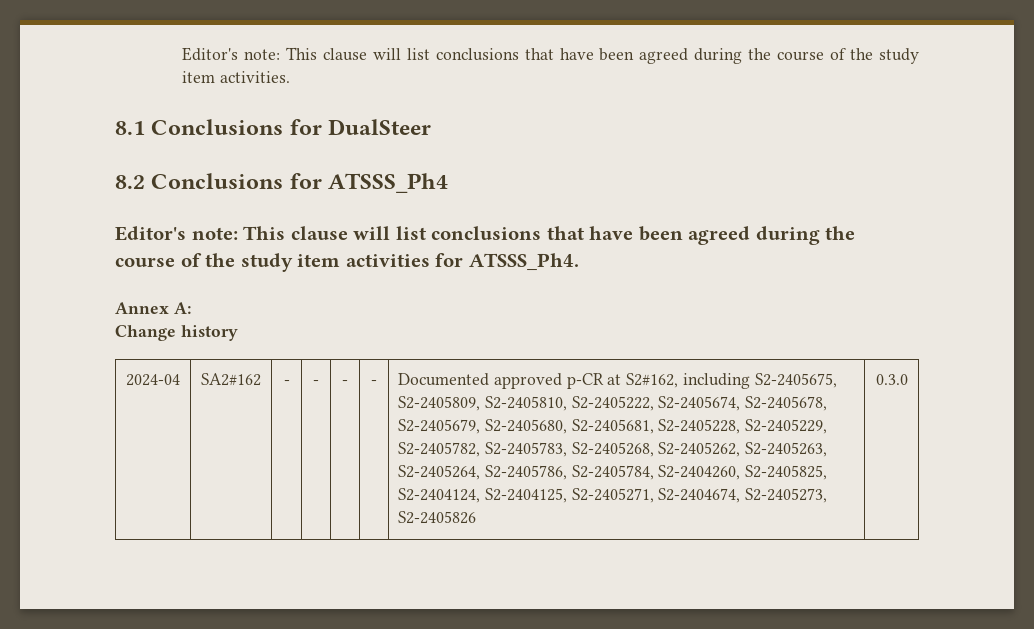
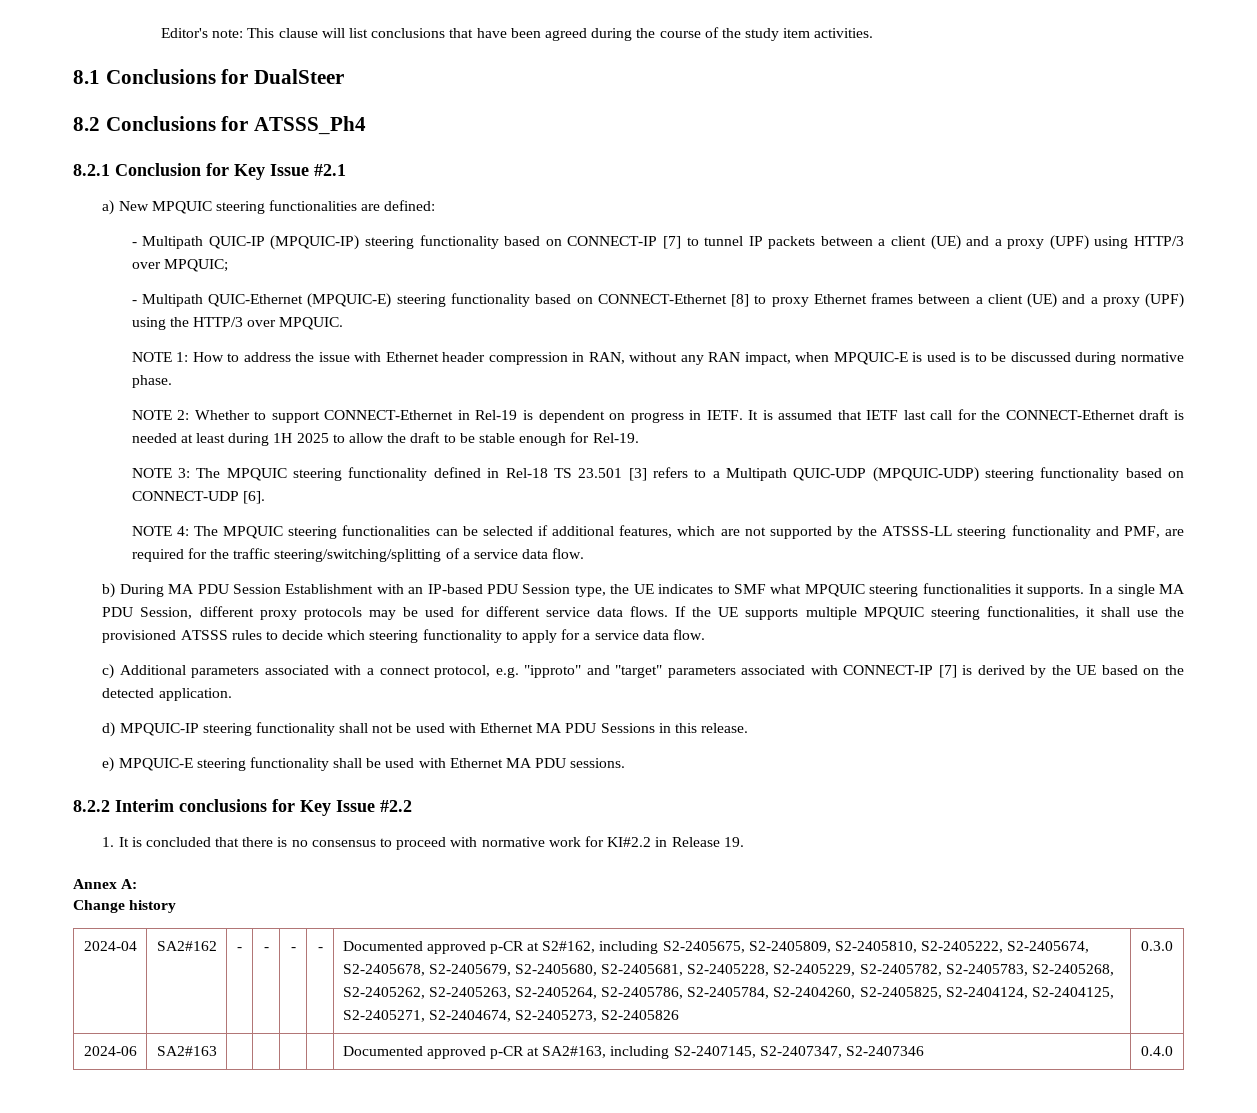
- Editor's note: This clause will list conclusions that have been agreed during the course of the study item activities for ATSSS_Ph4.
+ 8.2.1 Conclusion for Key Issue #2.1
+ a) New MPQUIC steering functionalities are defined:
+ - Multipath QUIC-IP (MPQUIC-IP) steering functionality based on CONNECT-IP [7] to tunnel IP packets between a client (UE) and a proxy (UPF) using HTTP/3 over MPQUIC;
+ - Multipath QUIC-Ethernet (MPQUIC-E) steering functionality based on CONNECT-Ethernet [8] to proxy Ethernet frames between a client (UE) and a proxy (UPF) using the HTTP/3 over MPQUIC.
+ NOTE 1: How to address the issue with Ethernet header compression in RAN, without any RAN impact, when MPQUIC-E is used is to be discussed during normative phase.
+ NOTE 2: Whether to support CONNECT-Ethernet in Rel-19 is dependent on progress in IETF. It is assumed that IETF last call for the CONNECT-Ethernet draft is needed at least during 1H 2025 to allow the draft to be stable enough for Rel-19.
+ NOTE 3: The MPQUIC steering functionality defined in Rel-18 TS 23.501 [3] refers to a Multipath QUIC-UDP (MPQUIC-UDP) steering functionality based on CONNECT-UDP [6].
+ NOTE 4: The MPQUIC steering functionalities can be selected if additional features, which are not supported by the ATSSS-LL steering functionality and PMF, are required for the traffic steering/switching/splitting of a service data flow.
+ b) During MA PDU Session Establishment with an IP-based PDU Session type, the UE indicates to SMF what MPQUIC steering functionalities it supports. In a single MA PDU Session, different proxy protocols may be used for different service data flows. If the UE supports multiple MPQUIC steering functionalities, it shall use the provisioned ATSSS rules to decide which steering functionality to apply for a service data flow.
+ c) Additional parameters associated with a connect protocol, e.g. "ipproto" and "target" parameters associated with CONNECT-IP [7] is derived by the UE based on the detected application.
+ d) MPQUIC-IP steering functionality shall not be used with Ethernet MA PDU Sessions in this release.
+ e) MPQUIC-E steering functionality shall be used with Ethernet MA PDU sessions.
+ 8.2.2 Interim conclusions for Key Issue #2.2
+ 1. It is concluded that there is no consensus to proceed with normative work for KI#2.2 in Release 19.
+ 2024-06 | SA2#163 | | | | | Documented approved p-CR at SA2#163, including S2-2407145, S2-2407347, S2-2407346 | 0.4.0

